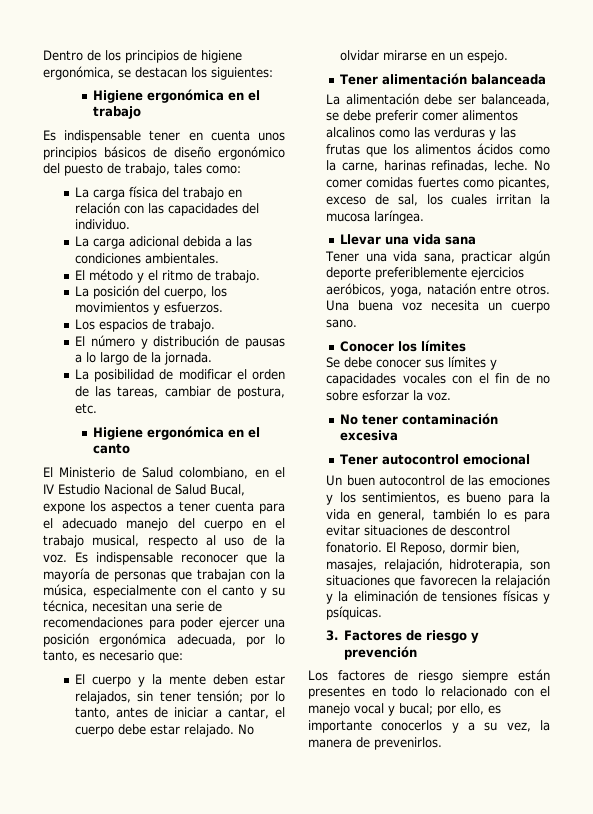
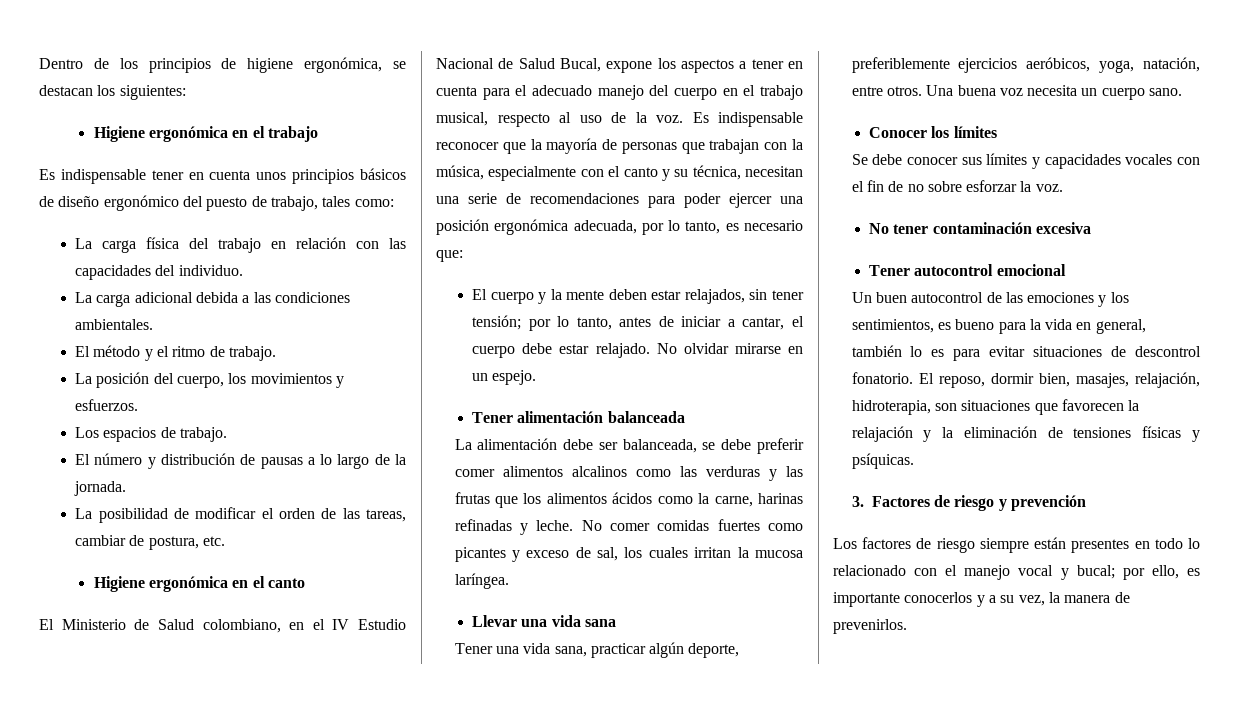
- El Ministerio de Salud colombiano, en el IV Estudio Nacional de Salud Bucal, expone los aspectos a tener cuenta para el adecuado manejo del cuerpo en el trabajo musical, respecto al uso de la voz.
+ El Ministerio de Salud colombiano, en el IV Estudio Nacional de Salud Bucal, expone los aspectos a tener en cuenta para el adecuado manejo del cuerpo en el trabajo musical, respecto al uso de la voz.
- La alimentación debe ser balanceada, se debe preferir comer alimentos alcalinos como las verduras y las frutas que los alimentos ácidos como la carne, harinas refinadas, leche.
+ La alimentación debe ser balanceada, se debe preferir comer alimentos alcalinos como las verduras y las frutas que los alimentos ácidos como la carne, harinas refinadas y leche.
- No comer comidas fuertes como picantes, exceso de sal, los cuales irritan la mucosa laríngea.
+ No comer comidas fuertes como picantes y exceso de sal, los cuales irritan la mucosa laríngea.
- Tener una vida sana, practicar algún deporte preferiblemente ejercicios aeróbicos, yoga, natación entre otros.
+ Tener una vida sana, practicar algún deporte, preferiblemente ejercicios aeróbicos, yoga, natación, entre otros.
- El Reposo, dormir bien, masajes, relajación, hidroterapia, son situaciones que favorecen la relajación y la eliminación de tensiones físicas y psíquicas.
+ El reposo, dormir bien, masajes, relajación, hidroterapia, son situaciones que favorecen la relajación y la eliminación de tensiones físicas y psíquicas.

